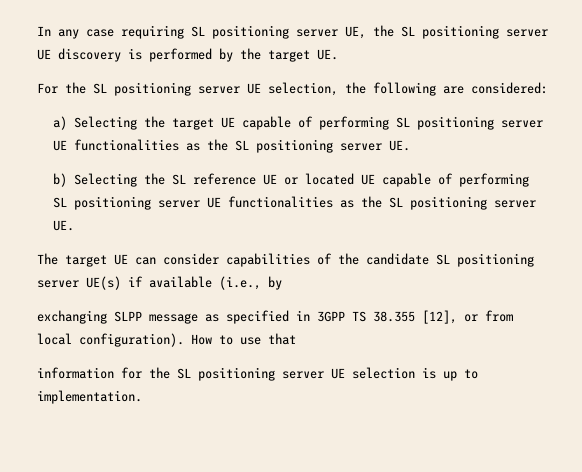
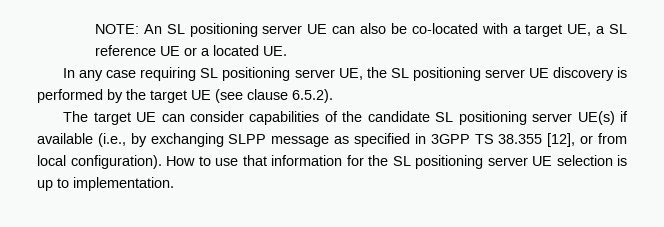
+ NOTE: An SL positioning server UE can also be co-located with a target UE, a SL reference UE or a located UE.
- In any case requiring SL positioning server UE, the SL positioning server UE discovery is performed by the target UE.
- For the SL positioning server UE selection, the following are considered:
- a) Selecting the target UE capable of performing SL positioning server UE functionalities as the SL positioning server UE.
- b) Selecting the SL reference UE or located UE capable of performing SL positioning server UE functionalities as the SL positioning server UE.
+ In any case requiring SL positioning server UE, the SL positioning server UE discovery is performed by the target UE (see clause 6.5.2).
- The target UE can consider capabilities of the candidate SL positioning server UE(s) if available (i.e., by
- exchanging SLPP message as specified in 3GPP TS 38.355 [12], or from local configuration).
+ The target UE can consider capabilities of the candidate SL positioning server UE(s) if available (i.e., by exchanging SLPP message as specified in 3GPP TS 38.355 [12], or from local configuration).
- How to use that
- information for the SL positioning server UE selection is up to implementation.
+ How to use that information for the SL positioning server UE selection is up to implementation.

